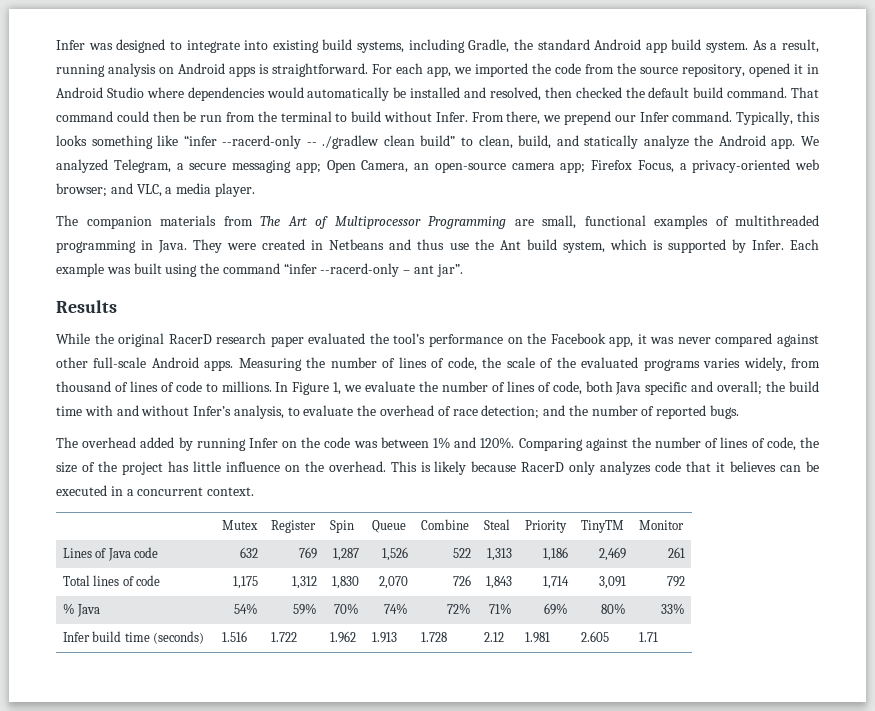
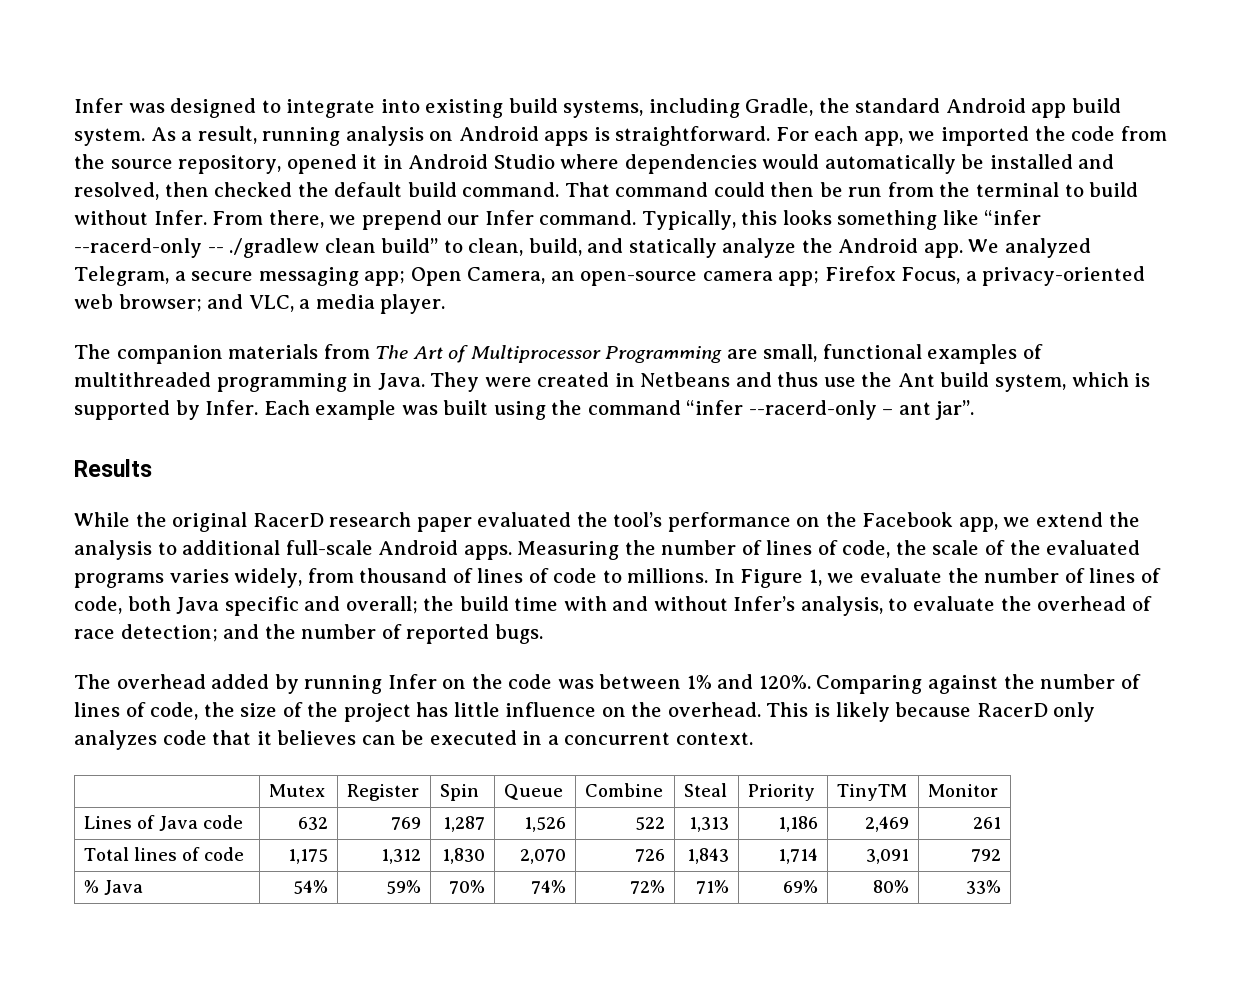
- While the original RacerD research paper evaluated the tool’s performance on the Facebook app, it was never compared against other full-scale Android apps.
+ While the original RacerD research paper evaluated the tool’s performance on the Facebook app, we extend the analysis to additional full-scale Android apps.
- Infer build time (seconds) | 1.516 | 1.722 | 1.962 | 1.913 | 1.728 | 2.12 | 1.981 | 2.605 | 1.71

